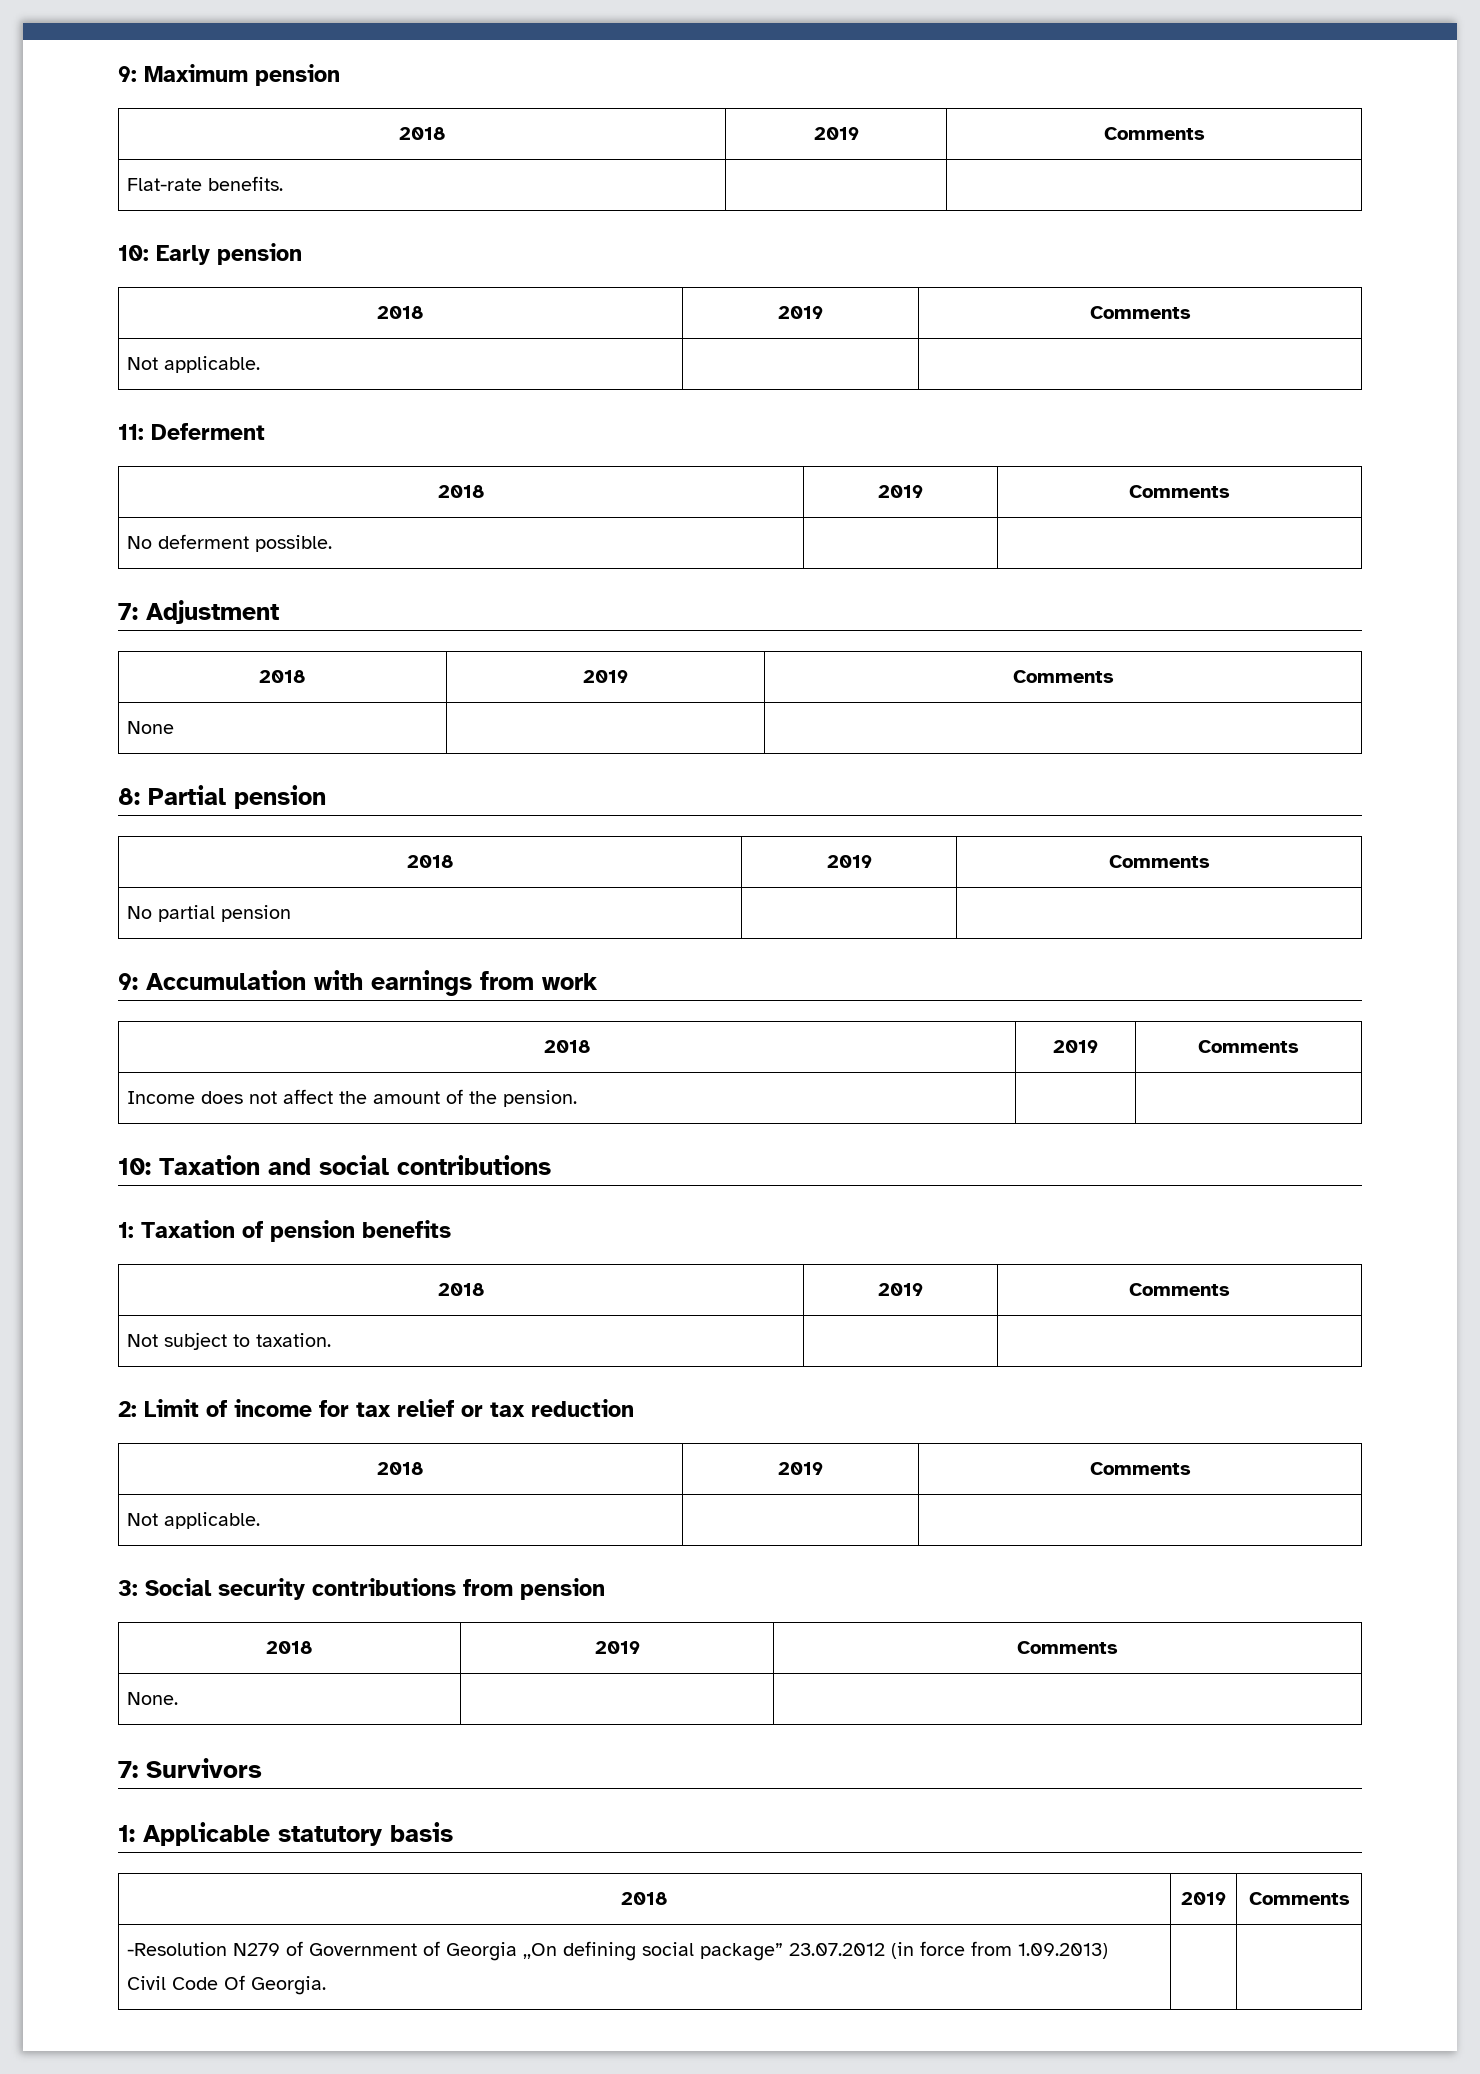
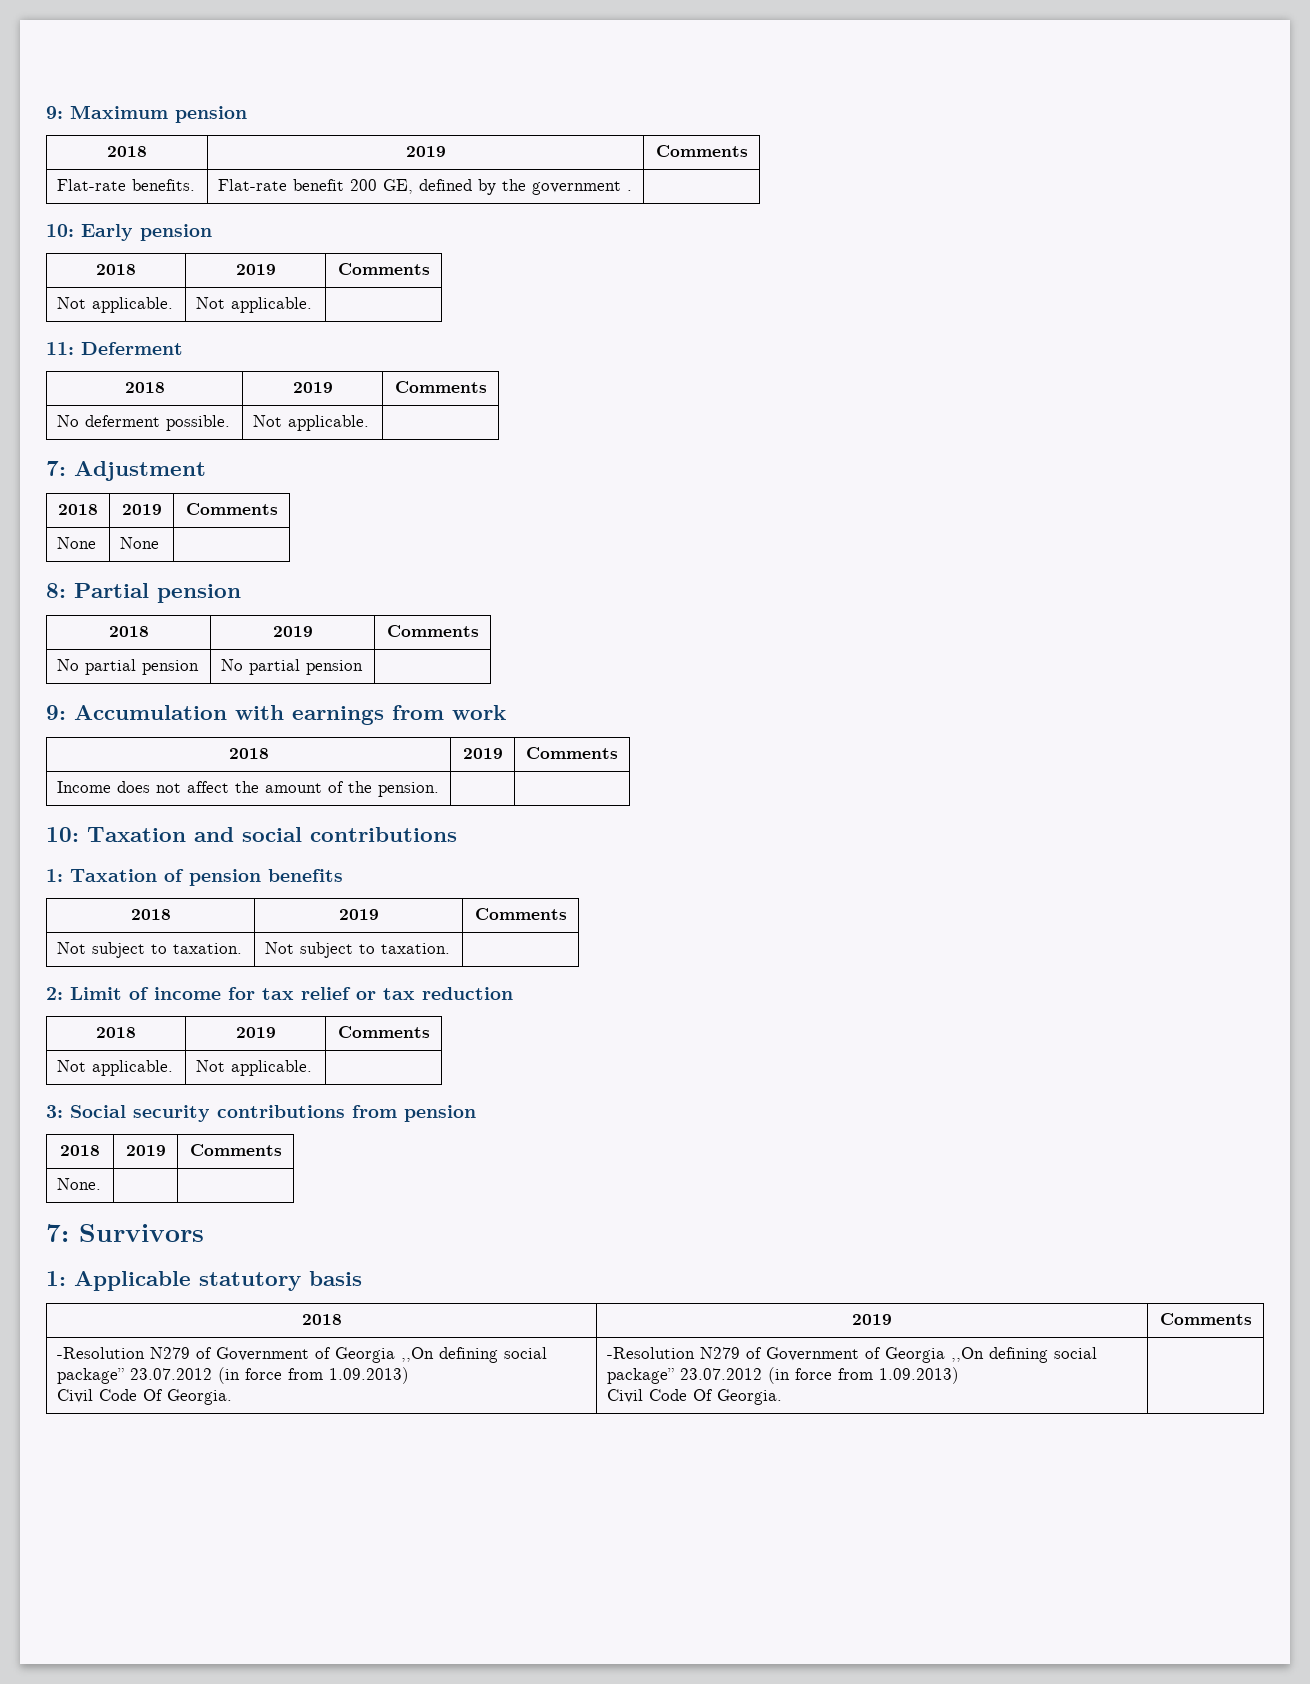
- Flat-rate benefits. | |
+ Flat-rate benefits. | Flat-rate benefit 200 GE, defined by the government . |
  10: Early pension
  2018 | 2019 | Comments
- Not applicable. | |
+ Not applicable. | Not applicable. |
- No deferment possible. | |
+ No deferment possible. | Not applicable. |
- None | |
+ None | None |
- No partial pension | |
+ No partial pension | No partial pension |
- Not subject to taxation. | |
+ Not subject to taxation. | Not subject to taxation. |
  2: Limit of income for tax relief or tax reduction
  2018 | 2019 | Comments
- Not applicable. | |
+ Not applicable. | Not applicable. |
  1: Applicable statutory basis
  2018 | 2019 | Comments
  -Resolution N279 of Government of Georgia ,,On defining social package” 23.07.2012 (in force from 1.09.2013)
- Civil Code Of Georgia. | |
+ Civil Code Of Georgia. | -Resolution N279 of Government of Georgia ,,On defining social package” 23.07.2012 (in force from 1.09.2013)
+ Civil Code Of Georgia. |

